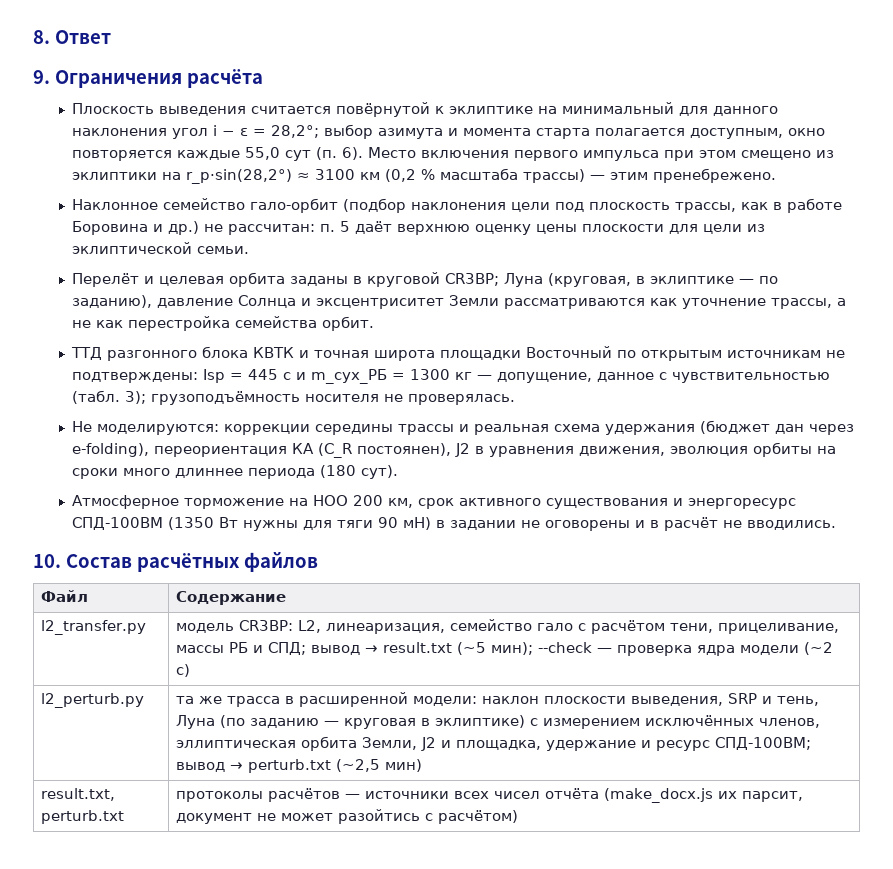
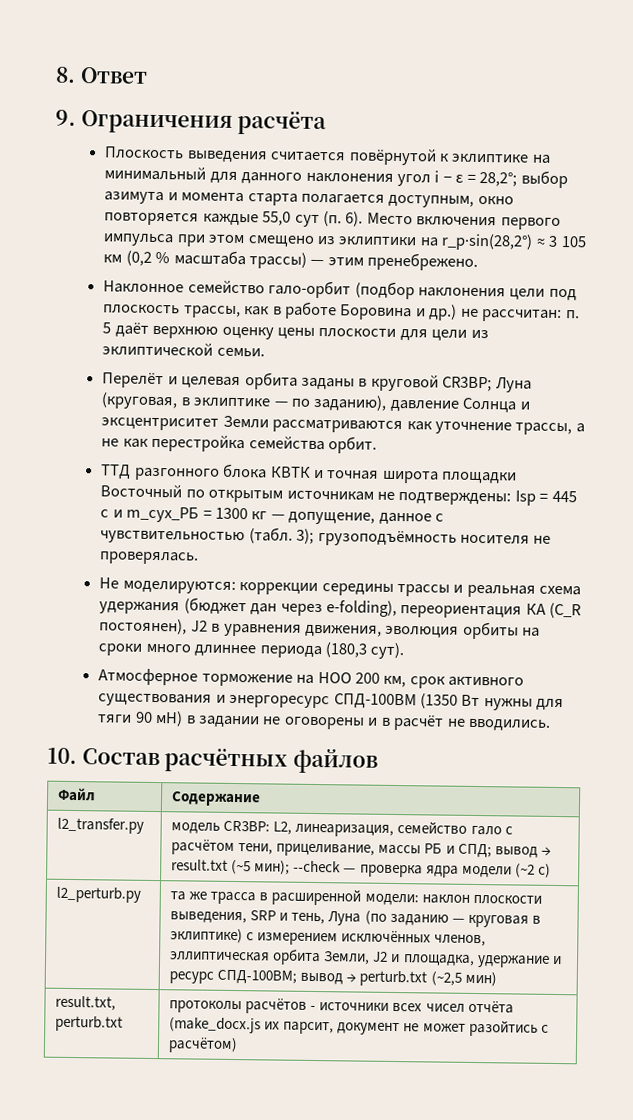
- Место включения первого импульса при этом смещено из эклиптики на r_p·sin(28,2°) ≈ 3100 км (0,2 % масштаба трассы) — этим пренебрежено.
+ Место включения первого импульса при этом смещено из эклиптики на r_p·sin(28,2°) ≈ 3 105 км (0,2 % масштаба трассы) — этим пренебрежено.
- Не моделируются: коррекции середины трассы и реальная схема удержания (бюджет дан через e-folding), переориентация КА (C_R постоянен), J2 в уравнения движения, эволюция орбиты на сроки много длиннее периода (180 сут).
+ Не моделируются: коррекции середины трассы и реальная схема удержания (бюджет дан через e-folding), переориентация КА (C_R постоянен), J2 в уравнения движения, эволюция орбиты на сроки много длиннее периода (180,3 сут).
- result.txt, perturb.txt | протоколы расчётов — источники всех чисел отчёта (make_docx.js их парсит, документ не может разойтись с расчётом)
+ result.txt, perturb.txt | протоколы расчётов - источники всех чисел отчёта (make_docx.js их парсит, документ не может разойтись с расчётом)

